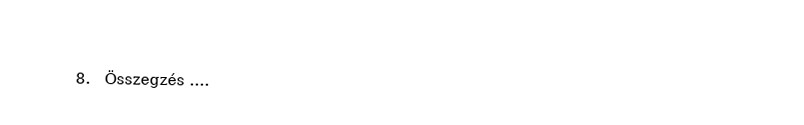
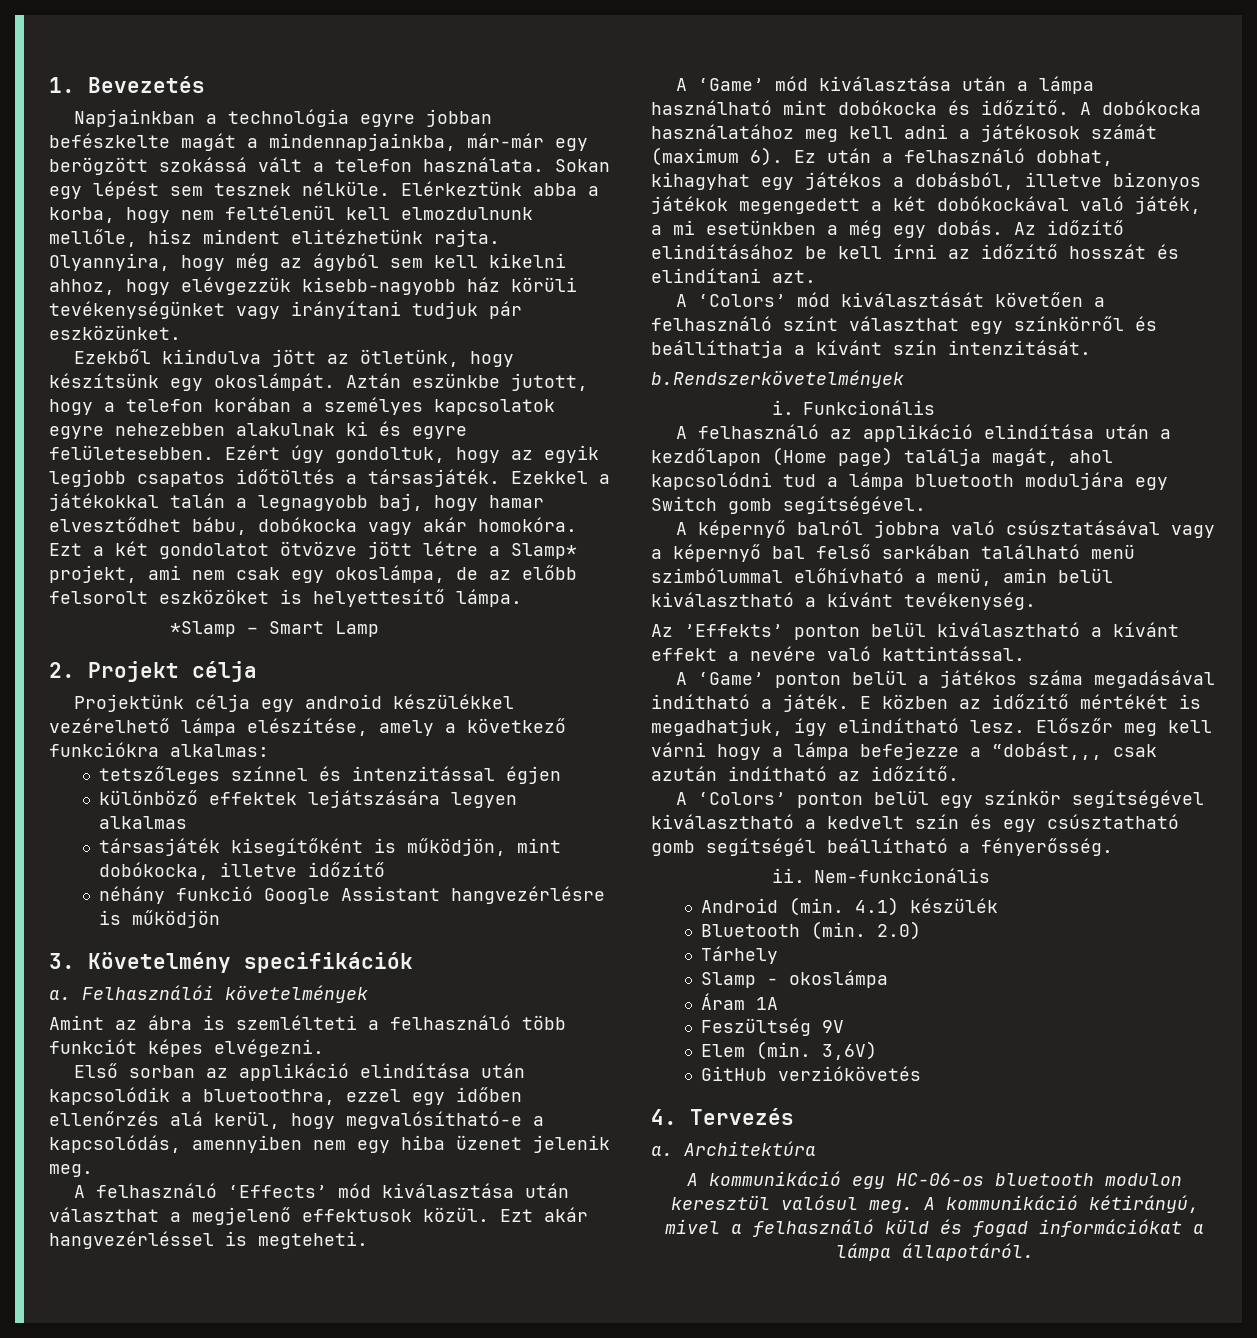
- 8. Összegzés ....
+ 1. Bevezetés
+ Napjainkban a technológia egyre jobban befészkelte magát a mindennapjainkba, már-már egy berögzött szokássá vált a telefon használata. Sokan egy lépést sem tesznek nélküle. Elérkeztünk abba a korba, hogy nem feltélenül kell elmozdulnunk mellőle, hisz mindent elitézhetünk rajta. Olyannyira, hogy még az ágyból sem kell kikelni ahhoz, hogy elévgezzük kisebb-nagyobb ház körüli tevékenységünket vagy irányítani tudjuk pár eszközünket.
+ Ezekből kiindulva jött az ötletünk, hogy készítsünk egy okoslámpát. Aztán eszünkbe jutott, hogy a telefon korában a személyes kapcsolatok egyre nehezebben alakulnak ki és egyre felületesebben. Ezért úgy gondoltuk, hogy az egyik legjobb csapatos időtöltés a társasjáték. Ezekkel a játékokkal talán a legnagyobb baj, hogy hamar elvesztődhet bábu, dobókocka vagy akár homokóra. Ezt a két gondolatot ötvözve jött létre a Slamp* projekt, ami nem csak egy okoslámpa, de az előbb felsorolt eszközöket is helyettesítő lámpa.
+ *Slamp – Smart Lamp
+ 2. Projekt célja
+ Projektünk célja egy android készülékkel vezérelhető lámpa elészítése, amely a következő funkciókra alkalmas:
+ tetszőleges színnel és intenzitással égjen
+ különböző effektek lejátszására legyen alkalmas
+ társasjáték kisegítőként is működjön, mint dobókocka, illetve időzítő
+ néhány funkció Google Assistant hangvezérlésre is működjön
+ 3. Követelmény specifikációk
+ a. Felhasználói követelmények
+ Amint az ábra is szemlélteti a felhasználó több funkciót képes elvégezni.
+ Első sorban az applikáció elindítása után kapcsolódik a bluetoothra, ezzel egy időben ellenőrzés alá kerül, hogy megvalósítható-e a kapcsolódás, amennyiben nem egy hiba üzenet jelenik meg.
+ A felhasználó ‘Effects’ mód kiválasztása után választhat a megjelenő effektusok közül. Ezt akár hangvezérléssel is megteheti.
+ A ‘Game’ mód kiválasztása után a lámpa használható mint dobókocka és időzítő. A dobókocka használatához meg kell adni a játékosok számát (maximum 6). Ez után a felhasználó dobhat, kihagyhat egy játékos a dobásból, illetve bizonyos játékok megengedett a két dobókockával való játék, a mi esetünkben a még egy dobás. Az időzítő elindításához be kell írni az időzítő hosszát és elindítani azt.
+ A ‘Colors’ mód kiválasztását követően a felhasználó színt választhat egy színkörről és beállíthatja a kívánt szín intenzitását.
+ b.Rendszerkövetelmények
+ i. Funkcionális
+ A felhasználó az applikáció elindítása után a kezdőlapon (Home page) találja magát, ahol kapcsolódni tud a lámpa bluetooth moduljára egy Switch gomb segítségével.
+ A képernyő balról jobbra való csúsztatásával vagy a képernyő bal felső sarkában található menü szimbólummal előhívható a menü, amin belül kiválasztható a kívánt tevékenység.
+ Az ’Effekts’ ponton belül kiválasztható a kívánt effekt a nevére való kattintással.
+ A ‘Game’ ponton belül a játékos száma megadásával indítható a játék. E közben az időzítő mértékét is megadhatjuk, így elindítható lesz. Előszőr meg kell várni hogy a lámpa befejezze a “dobást,,, csak azután indítható az időzítő.
+ A ‘Colors’ ponton belül egy színkör segítségével kiválasztható a kedvelt szín és egy csúsztatható gomb segítségél beállítható a fényerősség.
+ ii. Nem-funkcionális
+ Android (min. 4.1) készülék
+ Bluetooth (min. 2.0)
+ Tárhely
+ Slamp - okoslámpa
+ Áram 1A
+ Feszültség 9V
+ Elem (min. 3,6V)
+ GitHub verziókövetés
+ 4. Tervezés
+ a. Architektúra
+ A kommunikáció egy HC-06-os bluetooth modulon keresztül valósul meg. A kommunikáció kétirányú, mivel a felhasználó küld és fogad információkat a lámpa állapotáról.

